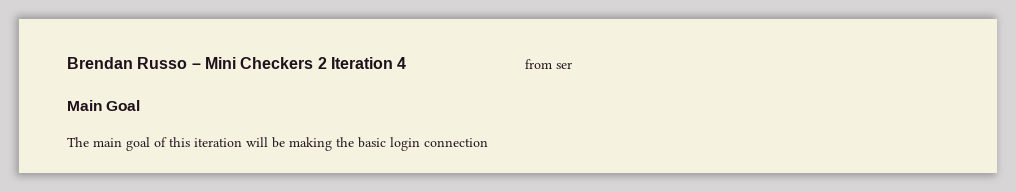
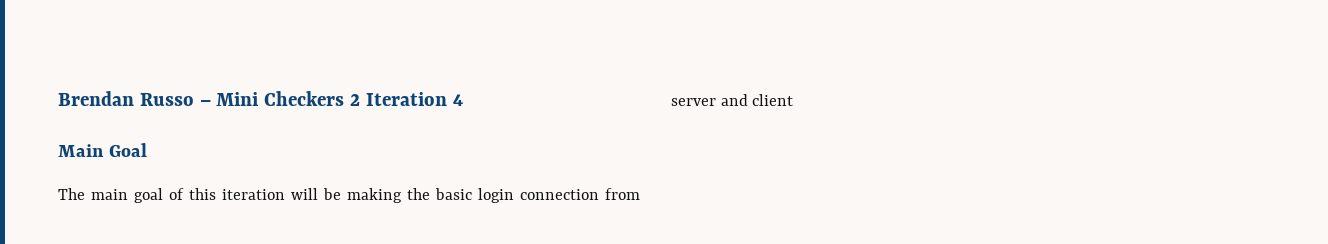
- The main goal of this iteration will be making the basic login connection from ser
+ The main goal of this iteration will be making the basic login connection from server and client

